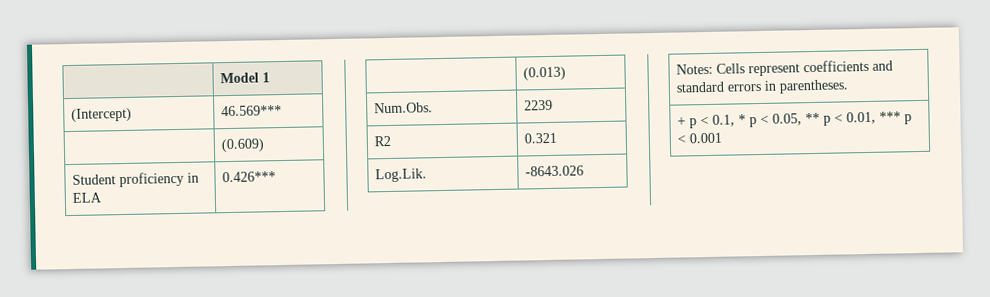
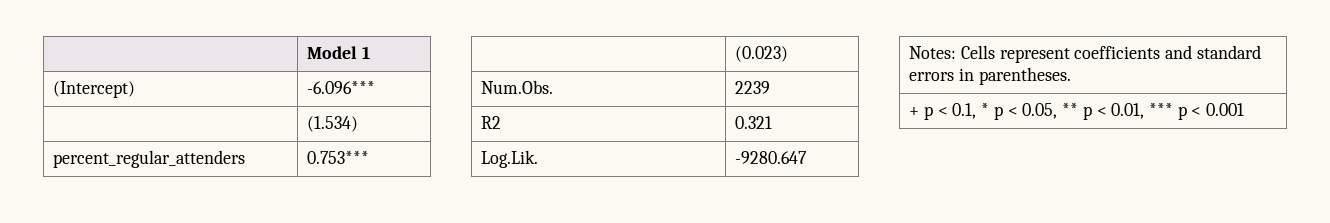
- (Intercept) | 46.569***
- | (0.609)
- Student proficiency in ELA | 0.426***
- | (0.013)
+ (Intercept) | -6.096***
+ | (1.534)
+ percent_regular_attenders | 0.753***
+ | (0.023)
- Log.Lik. | -8643.026
+ Log.Lik. | -9280.647

